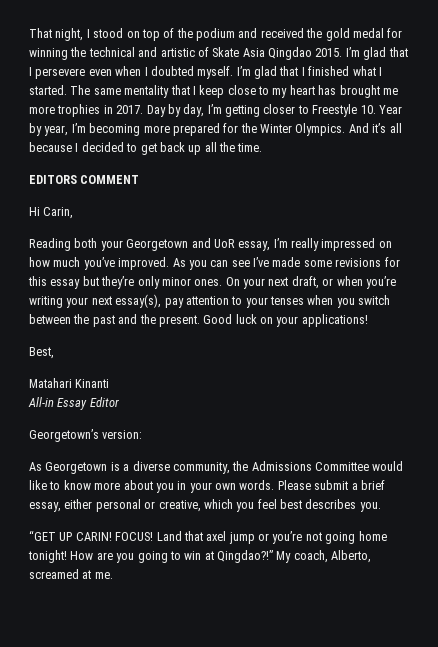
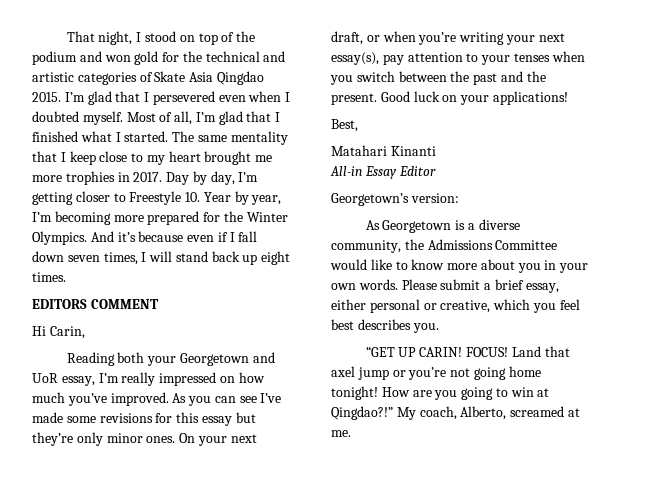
- That night, I stood on top of the podium and received the gold medal for winning the technical and artistic of Skate Asia Qingdao 2015.
+ That night, I stood on top of the podium and won gold for the technical and artistic categories of Skate Asia Qingdao 2015.
- I’m glad that I persevere even when I doubted myself.
+ I’m glad that I persevered even when I doubted myself.
- I’m glad that I finished what I started.
+ Most of all, I’m glad that I finished what I started.
- The same mentality that I keep close to my heart has brought me more trophies in 2017.
+ The same mentality that I keep close to my heart brought me more trophies in 2017.
- And it’s all because I decided to get back up all the time.
+ And it’s because even if I fall down seven times, I will stand back up eight times.

